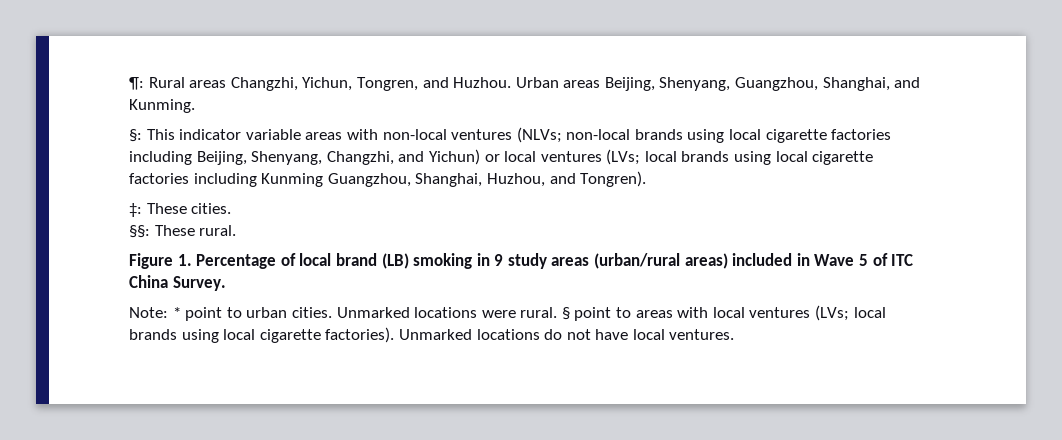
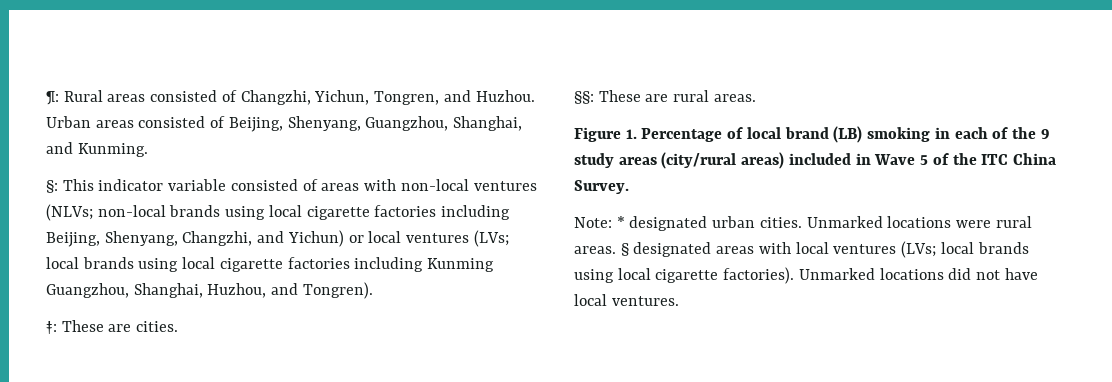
- ¶: Rural areas Changzhi, Yichun, Tongren, and Huzhou.
+ ¶: Rural areas consisted of Changzhi, Yichun, Tongren, and Huzhou.
- Urban areas Beijing, Shenyang, Guangzhou, Shanghai, and Kunming.
+ Urban areas consisted of Beijing, Shenyang, Guangzhou, Shanghai, and Kunming.
- §: This indicator variable areas with non-local ventures (NLVs; non-local brands using local cigarette factories including Beijing, Shenyang, Changzhi, and Yichun) or local ventures (LVs; local brands using local cigarette factories including Kunming Guangzhou, Shanghai, Huzhou, and Tongren).
+ §: This indicator variable consisted of areas with non-local ventures (NLVs; non-local brands using local cigarette factories including Beijing, Shenyang, Changzhi, and Yichun) or local ventures (LVs; local brands using local cigarette factories including Kunming Guangzhou, Shanghai, Huzhou, and Tongren).
- ‡: These cities.
+ ‡: These are cities.
- §§: These rural.
+ §§: These are rural areas.
- Figure 1. Percentage of local brand (LB) smoking in 9 study areas (urban/rural areas) included in Wave 5 of ITC China Survey.
+ Figure 1. Percentage of local brand (LB) smoking in each of the 9 study areas (city/rural areas) included in Wave 5 of the ITC China Survey.
- Note: * point to urban cities.
+ Note: * designated urban cities.
- Unmarked locations were rural. § point to areas with local ventures (LVs; local brands using local cigarette factories).
+ Unmarked locations were rural areas. § designated areas with local ventures (LVs; local brands using local cigarette factories).
- Unmarked locations do not have local ventures.
+ Unmarked locations did not have local ventures.

